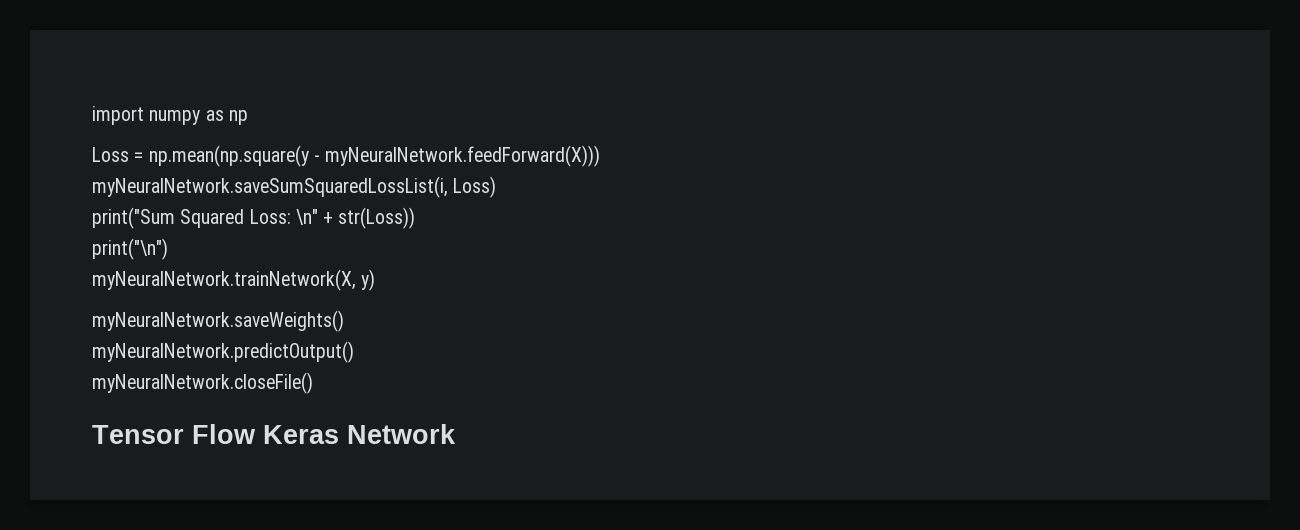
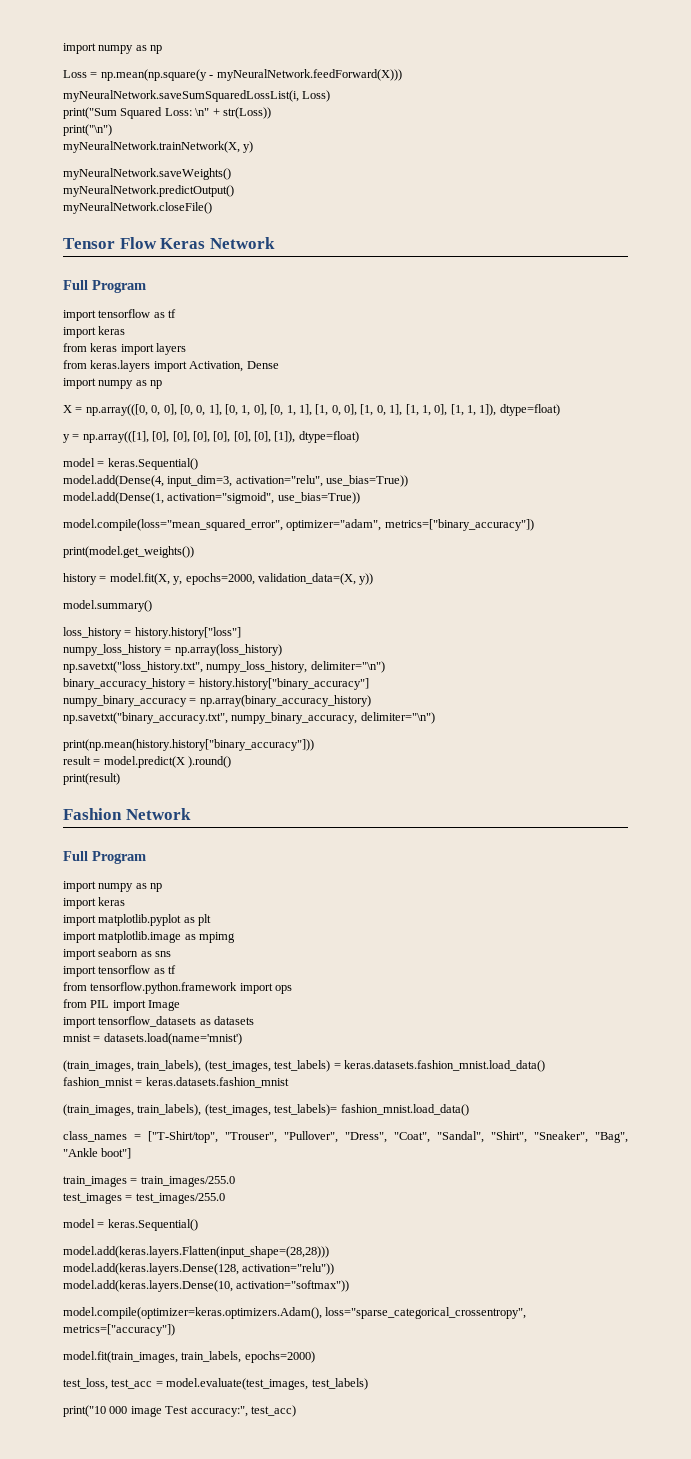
  Tensor Flow Keras Network
+ Full Program
+ import tensorflow as tf
+ import keras
+ from keras import layers
+ from keras.layers import Activation, Dense
+ import numpy as np
+ X = np.array(([0, 0, 0], [0, 0, 1], [0, 1, 0], [0, 1, 1], [1, 0, 0], [1, 0, 1], [1, 1, 0], [1, 1, 1]), dtype=float)
+ y = np.array(([1], [0], [0], [0], [0], [0], [0], [1]), dtype=float)
+ model = keras.Sequential()
+ model.add(Dense(4, input_dim=3, activation="relu", use_bias=True))
+ model.add(Dense(1, activation="sigmoid", use_bias=True))
+ model.compile(loss="mean_squared_error", optimizer="adam", metrics=["binary_accuracy"])
+ print(model.get_weights())
+ history = model.fit(X, y, epochs=2000, validation_data=(X, y))
+ model.summary()
+ loss_history = history.history["loss"]
+ numpy_loss_history = np.array(loss_history)
+ np.savetxt("loss_history.txt", numpy_loss_history, delimiter="\n")
+ binary_accuracy_history = history.history["binary_accuracy"]
+ numpy_binary_accuracy = np.array(binary_accuracy_history)
+ np.savetxt("binary_accuracy.txt", numpy_binary_accuracy, delimiter="\n")
+ print(np.mean(history.history["binary_accuracy"]))
+ result = model.predict(X ).round()
+ print(result)
+ Fashion Network
+ Full Program
+ import numpy as np
+ import keras
+ import matplotlib.pyplot as plt
+ import matplotlib.image as mpimg
+ import seaborn as sns
+ import tensorflow as tf
+ from tensorflow.python.framework import ops
+ from PIL import Image
+ import tensorflow_datasets as datasets
+ mnist = datasets.load(name='mnist')
+ (train_images, train_labels), (test_images, test_labels) = keras.datasets.fashion_mnist.load_data()
+ fashion_mnist = keras.datasets.fashion_mnist
+ (train_images, train_labels), (test_images, test_labels)= fashion_mnist.load_data()
+ class_names = ["T-Shirt/top", "Trouser", "Pullover", "Dress", "Coat", "Sandal", "Shirt", "Sneaker", "Bag", "Ankle boot"]
+ train_images = train_images/255.0
+ test_images = test_images/255.0
+ model = keras.Sequential()
+ model.add(keras.layers.Flatten(input_shape=(28,28)))
+ model.add(keras.layers.Dense(128, activation="relu"))
+ model.add(keras.layers.Dense(10, activation="softmax"))
+ model.compile(optimizer=keras.optimizers.Adam(), loss="sparse_categorical_crossentropy", metrics=["accuracy"])
+ model.fit(train_images, train_labels, epochs=2000)
+ test_loss, test_acc = model.evaluate(test_images, test_labels)
+ print("10 000 image Test accuracy:", test_acc)

